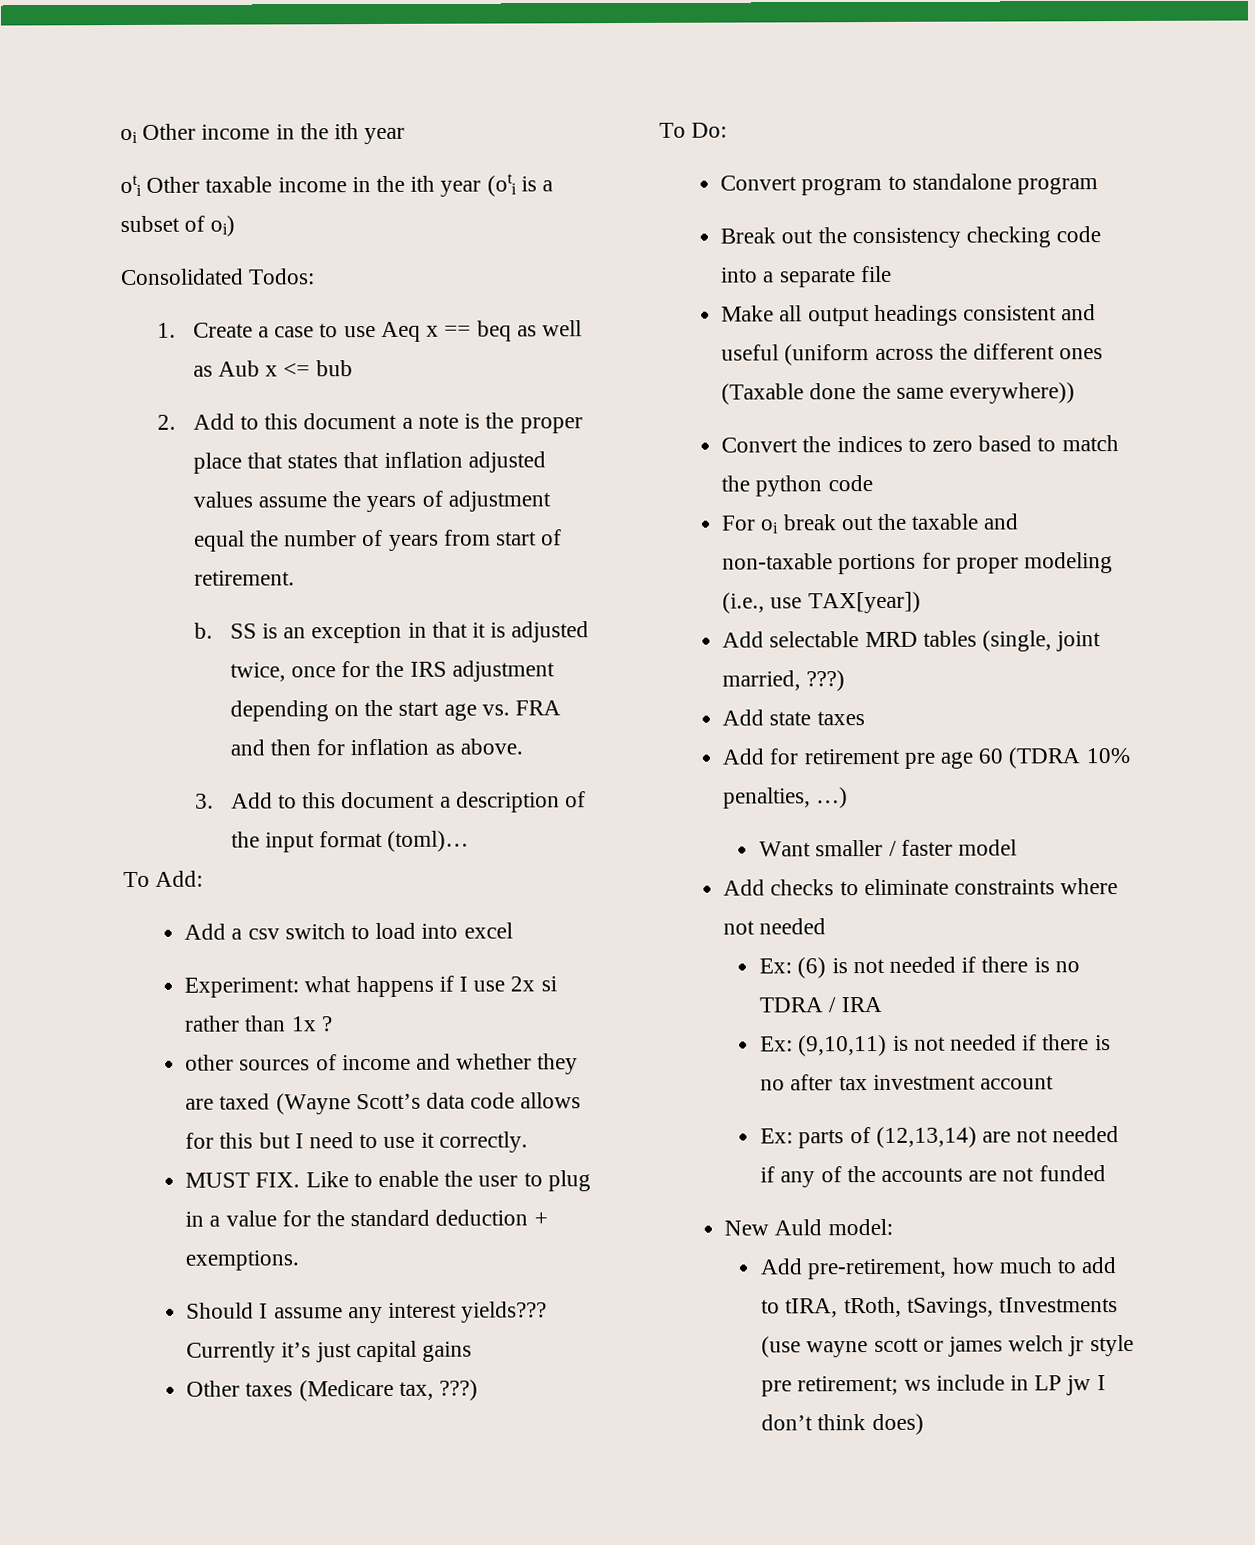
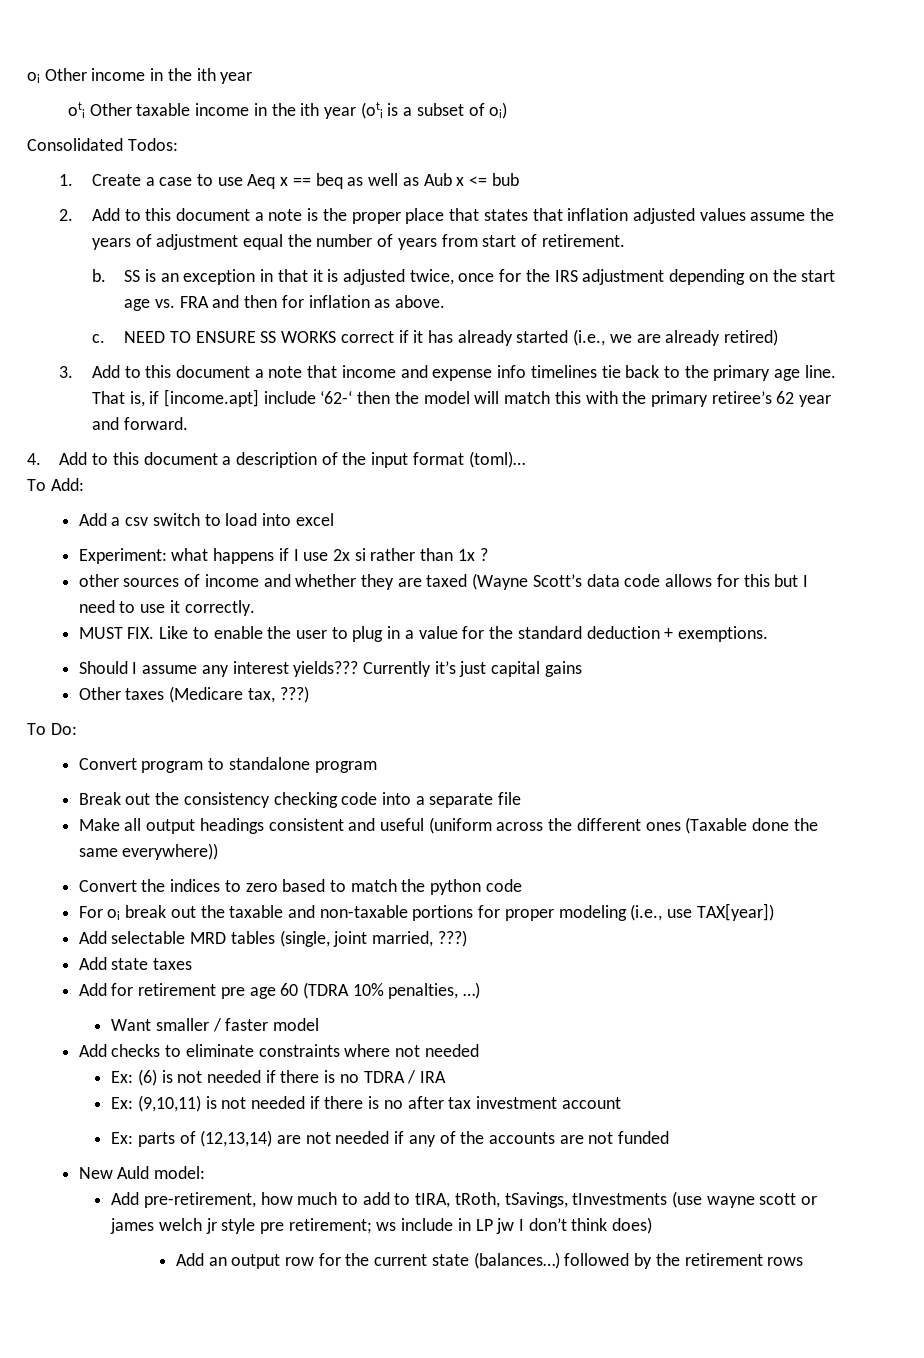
- 3. Add to this document a description of the input format (toml)…
+ c. NEED TO ENSURE SS WORKS correct if it has already started (i.e., we are already retired)
+ 3. Add to this document a note that income and expense info timelines tie back to the primary age line. That is, if [income.apt] include ‘62-‘ then the model will match this with the primary retiree’s 62 year and forward.
+ 4. Add to this document a description of the input format (toml)…
+ Add an output row for the current state (balances…) followed by the retirement rows

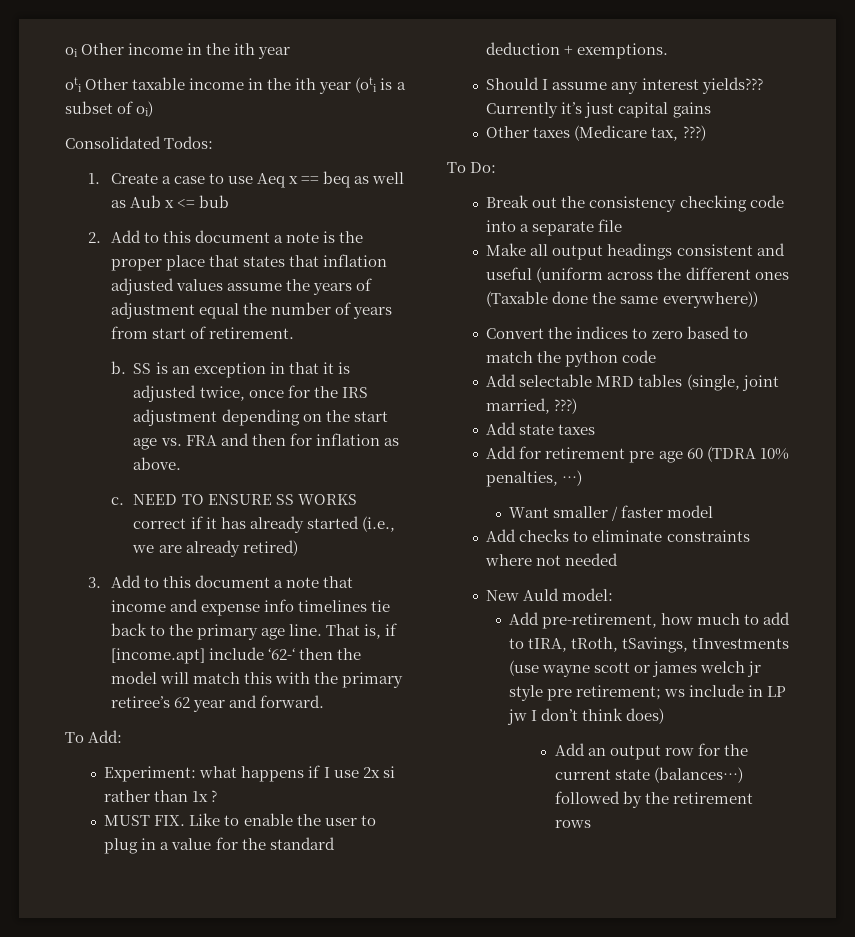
- 4. Add to this document a description of the input format (toml)…
  To Add:
- Add a csv switch to load into excel
- other sources of income and whether they are taxed (Wayne Scott’s data code allows for this but I need to use it correctly.
- Convert program to standalone program
- For oi break out the taxable and non-taxable portions for proper modeling (i.e., use TAX[year])
- Ex: (6) is not needed if there is no TDRA / IRA
- Ex: (9,10,11) is not needed if there is no after tax investment account
- Ex: parts of (12,13,14) are not needed if any of the accounts are not funded

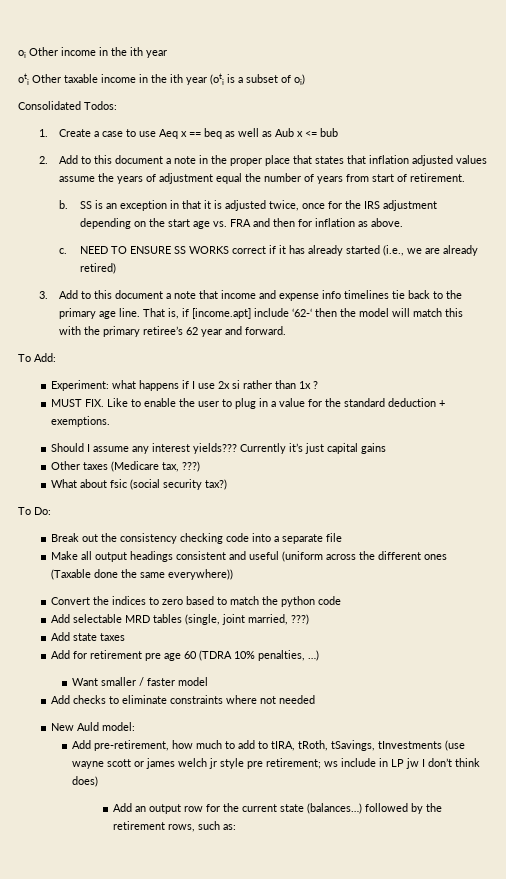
- 2. Add to this document a note is the proper place that states that inflation adjusted values assume the years of adjustment equal the number of years from start of retirement.
+ 2. Add to this document a note in the proper place that states that inflation adjusted values assume the years of adjustment equal the number of years from start of retirement.
+ What about fsic (social security tax?)
- Add an output row for the current state (balances…) followed by the retirement rows
+ Add an output row for the current state (balances…) followed by the retirement rows, such as:

